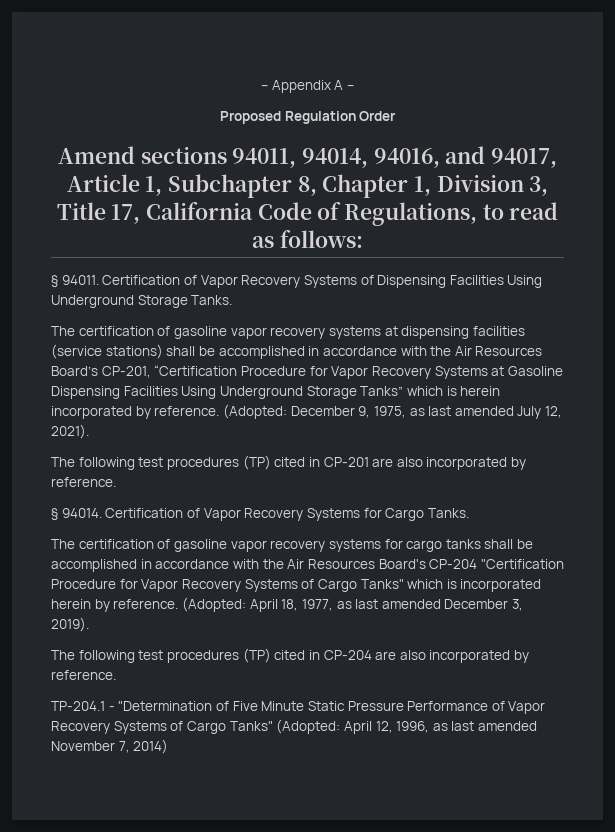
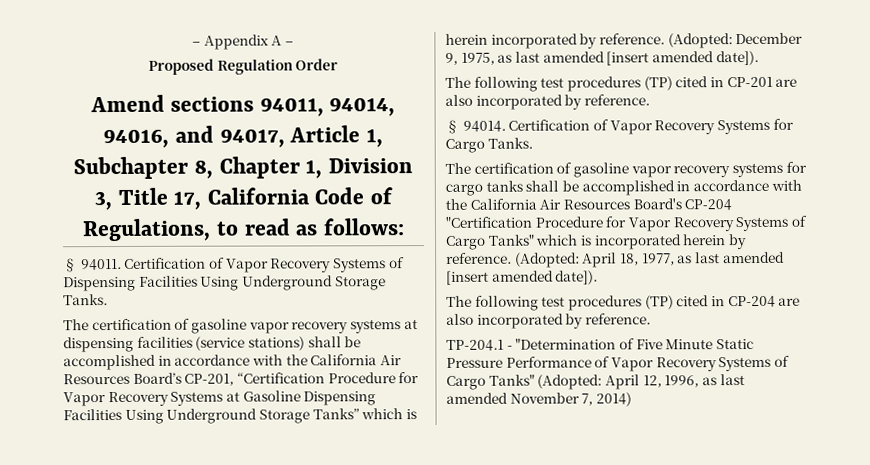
- The certification of gasoline vapor recovery systems at dispensing facilities (service stations) shall be accomplished in accordance with the Air Resources Board’s CP-201, “Certification Procedure for Vapor Recovery Systems at Gasoline Dispensing Facilities Using Underground Storage Tanks” which is herein incorporated by reference.
+ The certification of gasoline vapor recovery systems at dispensing facilities (service stations) shall be accomplished in accordance with the California Air Resources Board’s CP-201, “Certification Procedure for Vapor Recovery Systems at Gasoline Dispensing Facilities Using Underground Storage Tanks” which is herein incorporated by reference.
- (Adopted: December 9, 1975, as last amended July 12, 2021).
+ (Adopted: December 9, 1975, as last amended [insert amended date]).
- The certification of gasoline vapor recovery systems for cargo tanks shall be accomplished in accordance with the Air Resources Board's CP-204 "Certification Procedure for Vapor Recovery Systems of Cargo Tanks" which is incorporated herein by reference.
+ The certification of gasoline vapor recovery systems for cargo tanks shall be accomplished in accordance with the California Air Resources Board's CP-204 "Certification Procedure for Vapor Recovery Systems of Cargo Tanks" which is incorporated herein by reference.
- (Adopted: April 18, 1977, as last amended December 3, 2019).
+ (Adopted: April 18, 1977, as last amended [insert amended date]).

